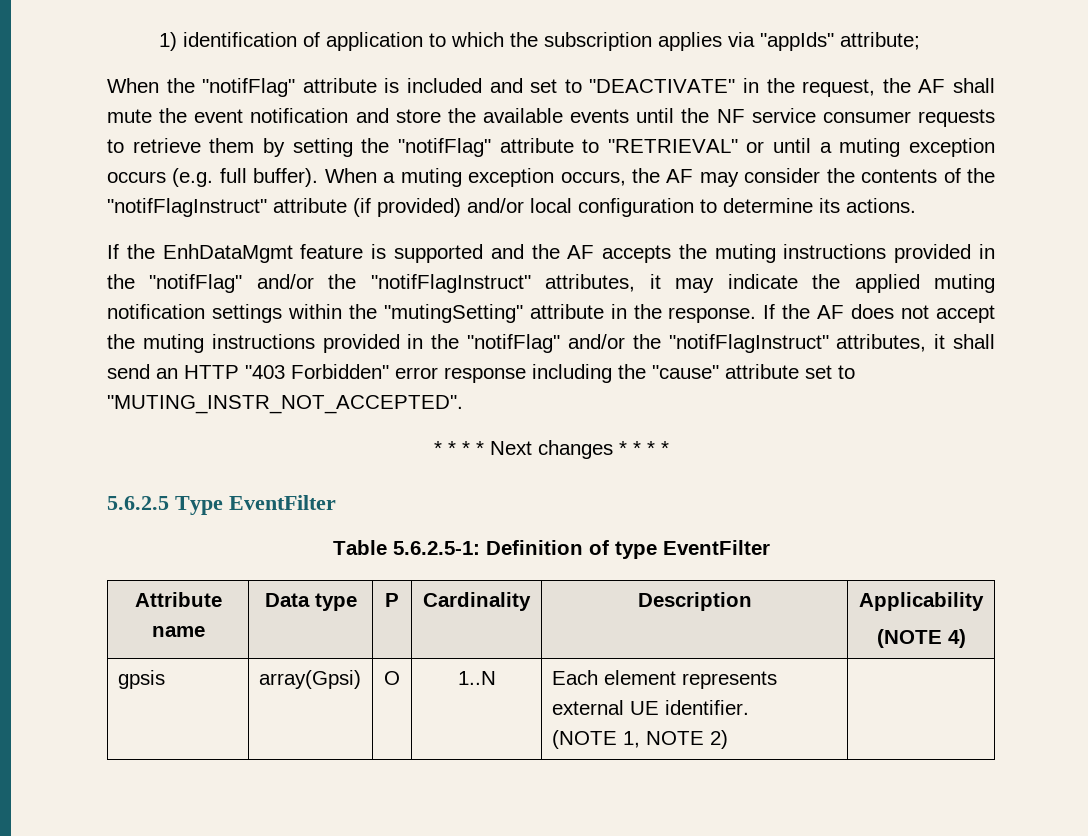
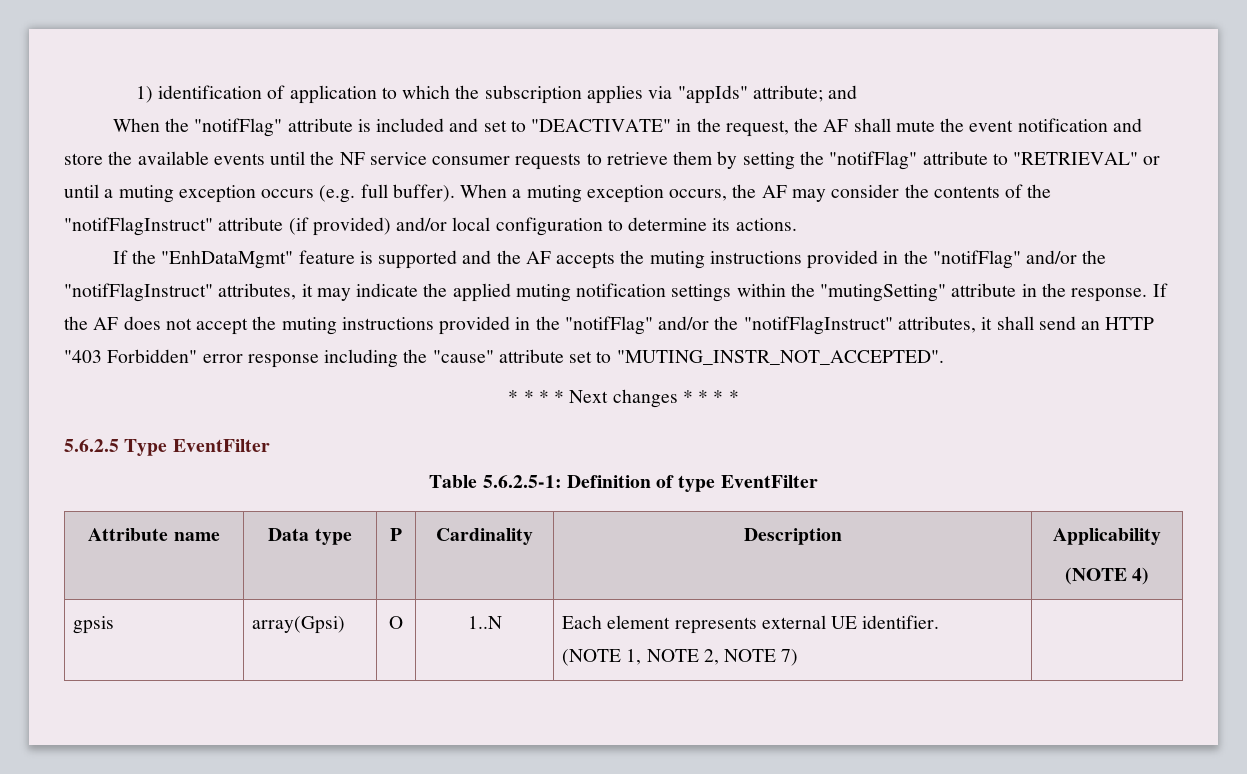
- 1) identification of application to which the subscription applies via "appIds" attribute;
+ 1) identification of application to which the subscription applies via "appIds" attribute; and
- If the EnhDataMgmt feature is supported and the AF accepts the muting instructions provided in the "notifFlag" and/or the "notifFlagInstruct" attributes, it may indicate the applied muting notification settings within the "mutingSetting" attribute in the response.
+ If the "EnhDataMgmt" feature is supported and the AF accepts the muting instructions provided in the "notifFlag" and/or the "notifFlagInstruct" attributes, it may indicate the applied muting notification settings within the "mutingSetting" attribute in the response.
  gpsis | array(Gpsi) | O | 1..N | Each element represents external UE identifier.
- (NOTE 1, NOTE 2) |
+ (NOTE 1, NOTE 2, NOTE 7) |

